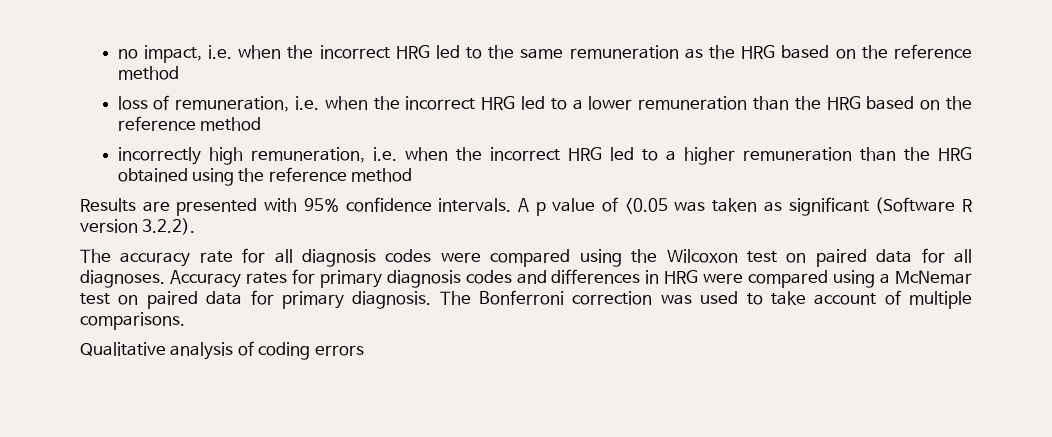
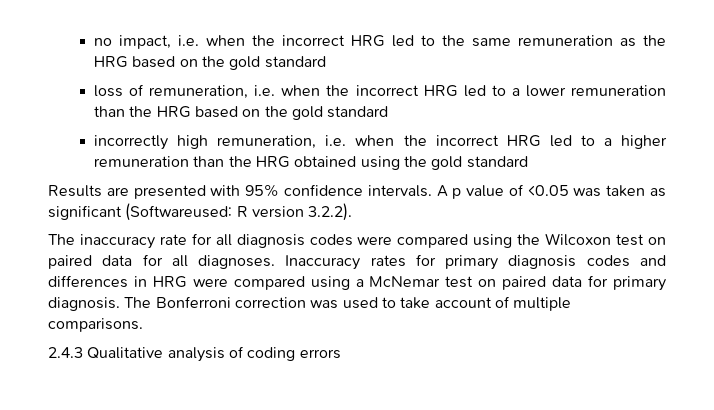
- no impact, i.e. when the incorrect HRG led to the same remuneration as the HRG based on the reference method
+ no impact, i.e. when the incorrect HRG led to the same remuneration as the HRG based on the gold standard
- loss of remuneration, i.e. when the incorrect HRG led to a lower remuneration than the HRG based on the reference method
+ loss of remuneration, i.e. when the incorrect HRG led to a lower remuneration than the HRG based on the gold standard
- incorrectly high remuneration, i.e. when the incorrect HRG led to a higher remuneration than the HRG obtained using the reference method
+ incorrectly high remuneration, i.e. when the incorrect HRG led to a higher remuneration than the HRG obtained using the gold standard
- A p value of <0.05 was taken as significant (Software R version 3.2.2).
+ A p value of <0.05 was taken as significant (Softwareused: R version 3.2.2).
- The accuracy rate for all diagnosis codes were compared using the Wilcoxon test on paired data for all diagnoses.
+ The inaccuracy rate for all diagnosis codes were compared using the Wilcoxon test on paired data for all diagnoses.
- Accuracy rates for primary diagnosis codes and differences in HRG were compared using a McNemar test on paired data for primary diagnosis.
+ Inaccuracy rates for primary diagnosis codes and differences in HRG were compared using a McNemar test on paired data for primary diagnosis.
- Qualitative analysis of coding errors
+ 2.4.3 Qualitative analysis of coding errors

